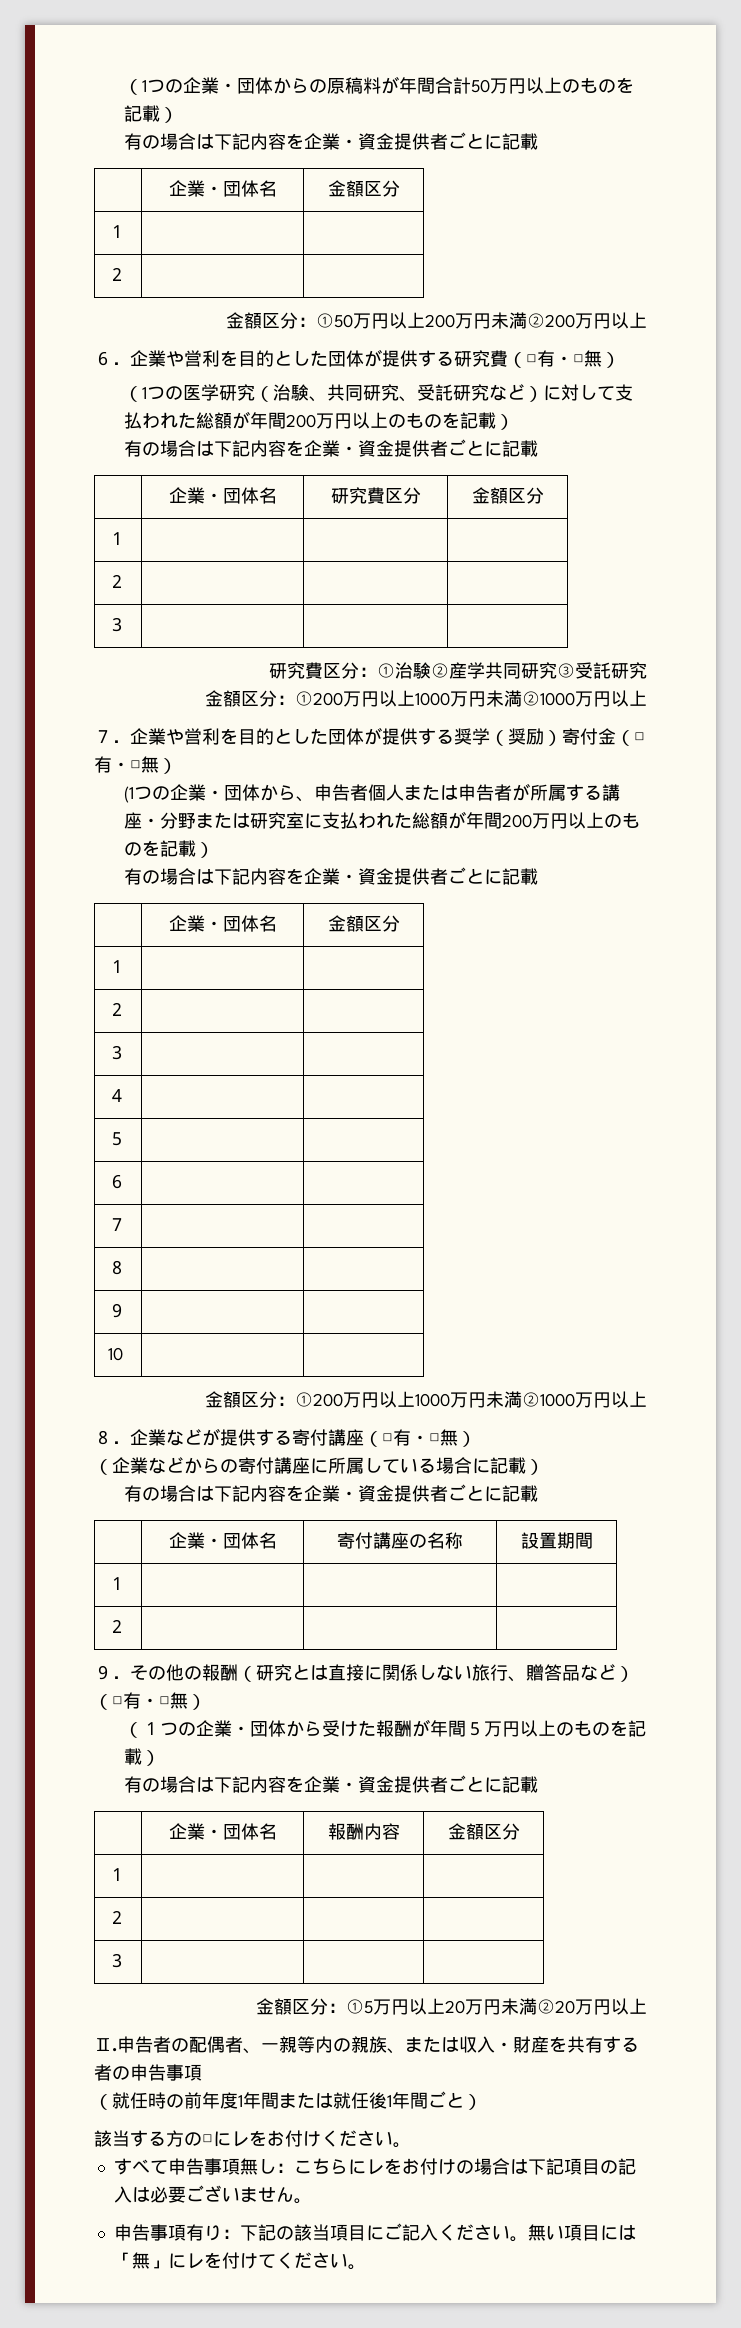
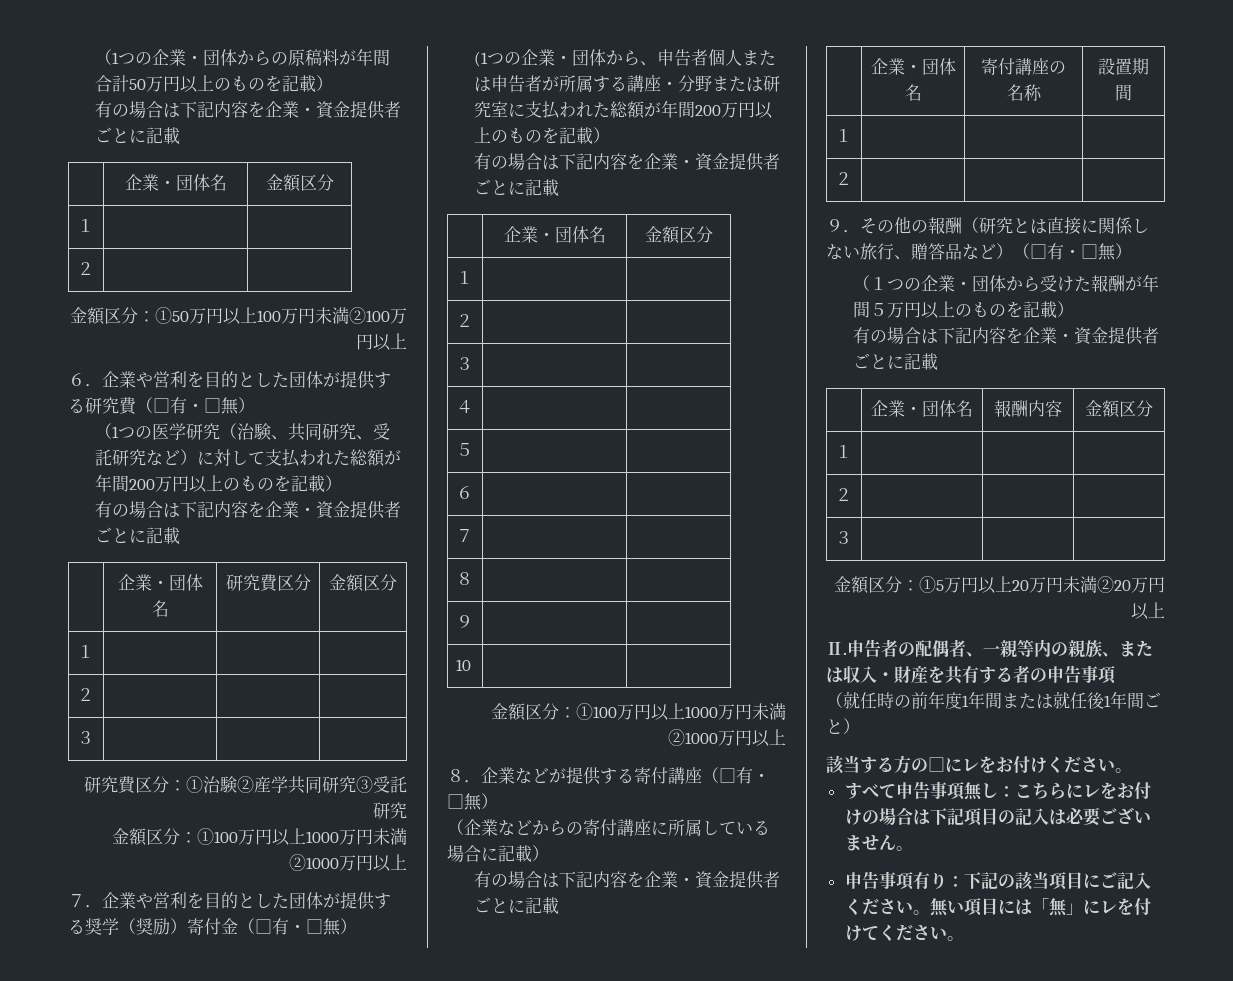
- 金額区分：①50万円以上200万円未満②200万円以上
+ 金額区分：①50万円以上100万円未満②100万円以上
  研究費区分：①治験②産学共同研究③受託研究
- 金額区分：①200万円以上1000万円未満②1000万円以上
+ 金額区分：①100万円以上1000万円未満②1000万円以上
  10 | |
- 金額区分：①200万円以上1000万円未満②1000万円以上
+ 金額区分：①100万円以上1000万円未満②1000万円以上

